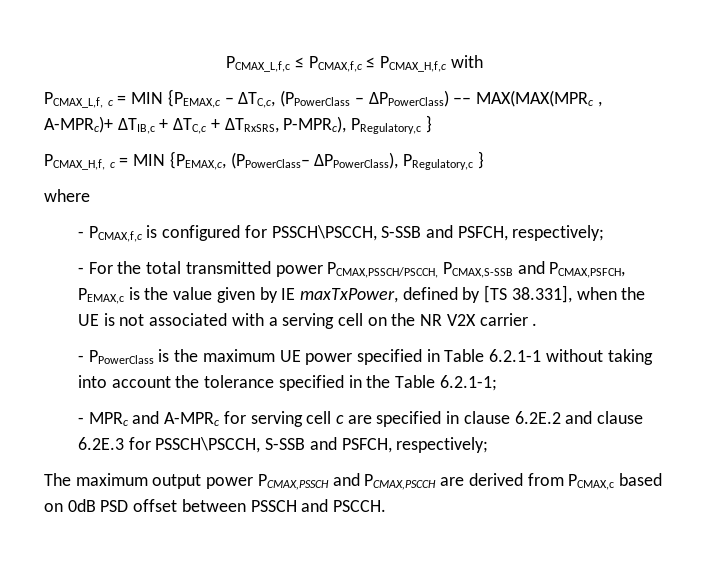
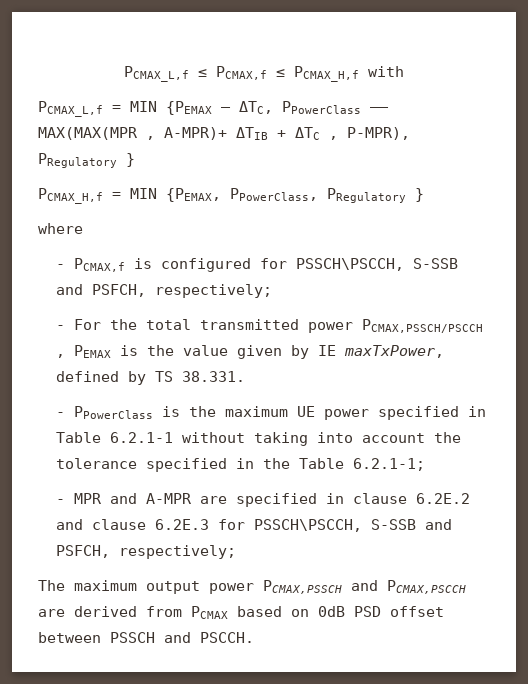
- PCMAX_L,f,c ≤ PCMAX,f,c ≤ PCMAX_H,f,c with
- PCMAX_L,f, c = MIN {PEMAX,c – ΔTC,c, (PPowerClass – ΔPPowerClass) –– MAX(MAX(MPRc , A-MPRc)+ ΔTIB,c + ΔTC,c + ∆TRxSRS, P-MPRc), PRegulatory,c }
- PCMAX_H,f, c = MIN {PEMAX,c, (PPowerClass– ΔPPowerClass), PRegulatory,c }
+ PCMAX_L,f ≤ PCMAX,f ≤ PCMAX_H,f with
+ PCMAX_L,f = MIN {PEMAX – ΔTC, PPowerClass –– MAX(MAX(MPR , A-MPR)+ ΔTIB + ΔTC , P-MPR), PRegulatory }
+ PCMAX_H,f = MIN {PEMAX, PPowerClass, PRegulatory }
- - PCMAX,f,c is configured for PSSCH\PSCCH, S-SSB and PSFCH, respectively;
+ - PCMAX,f is configured for PSSCH\PSCCH, S-SSB and PSFCH, respectively;
- - For the total transmitted power PCMAX,PSSCH/PSCCH, PCMAX,S-SSB and PCMAX,PSFCH, PEMAX,c is the value given by IE maxTxPower, defined by [TS 38.331], when the UE is not associated with a serving cell on the NR V2X carrier .
+ - For the total transmitted power PCMAX,PSSCH/PSCCH , PEMAX is the value given by IE maxTxPower, defined by TS 38.331.
- - MPRc and A-MPRc for serving cell c are specified in clause 6.2E.2 and clause 6.2E.3 for PSSCH\PSCCH, S-SSB and PSFCH, respectively;
+ - MPR and A-MPR are specified in clause 6.2E.2 and clause 6.2E.3 for PSSCH\PSCCH, S-SSB and PSFCH, respectively;
- The maximum output power PCMAX,PSSCH and PCMAX,PSCCH are derived from PCMAX,c based on 0dB PSD offset between PSSCH and PSCCH.
+ The maximum output power PCMAX,PSSCH and PCMAX,PSCCH are derived from PCMAX based on 0dB PSD offset between PSSCH and PSCCH.

